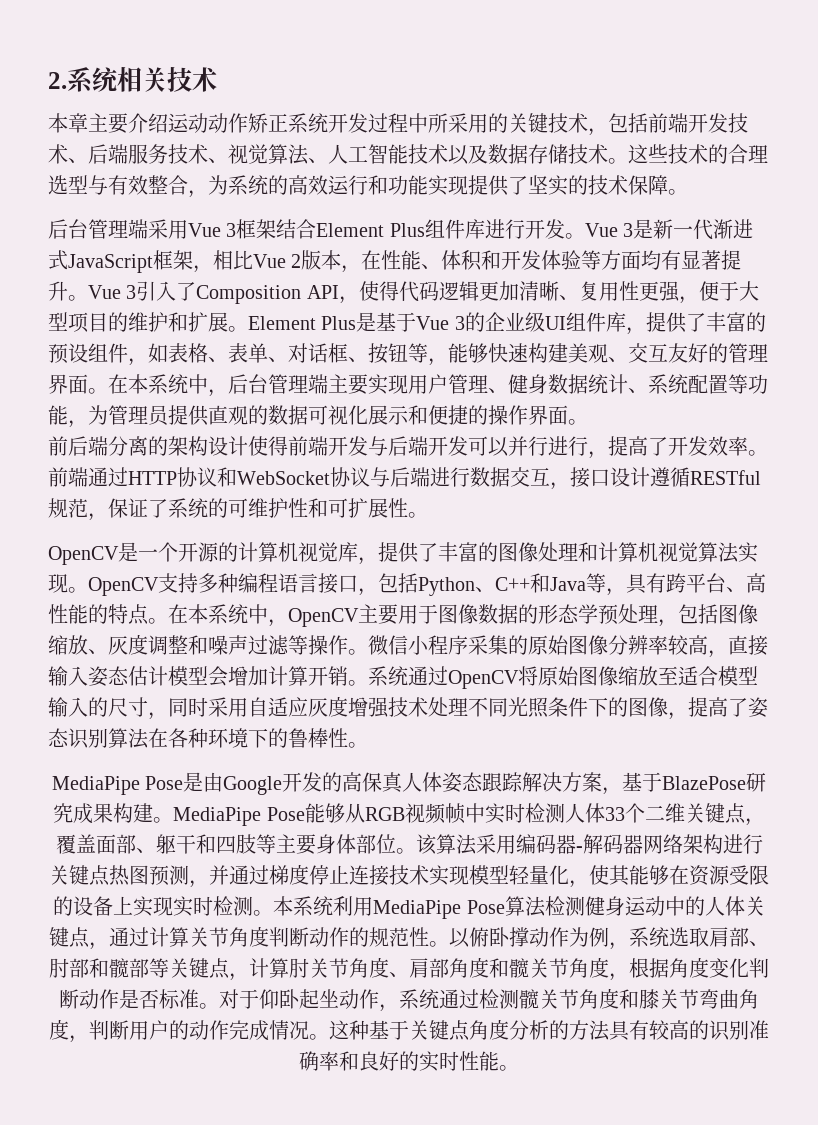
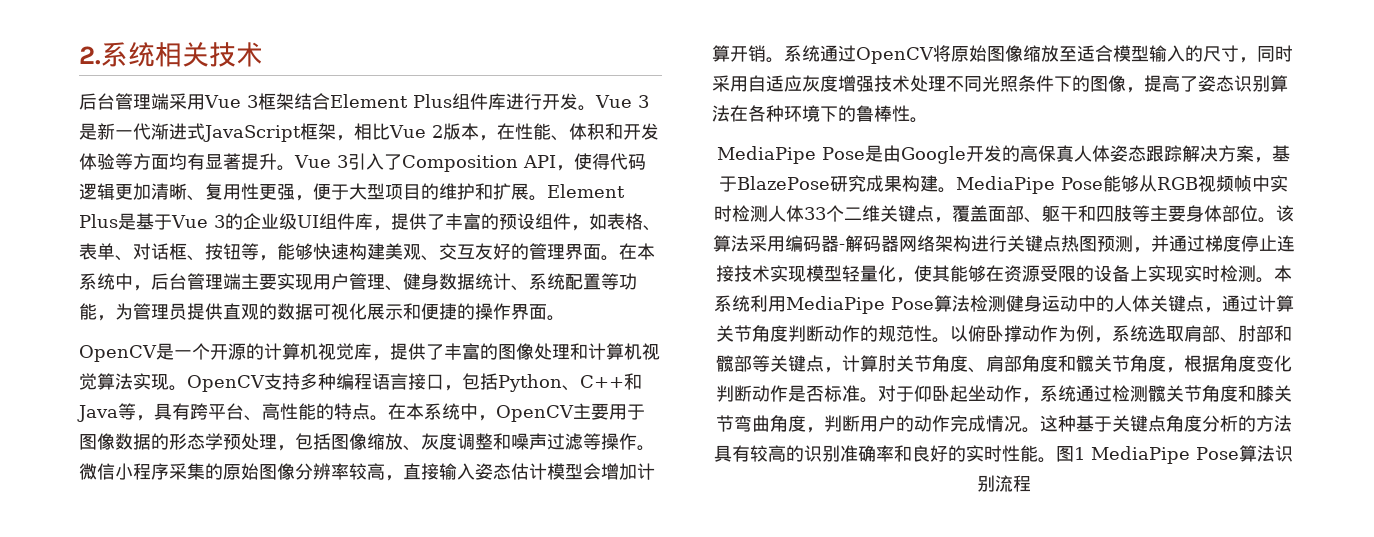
- 本章主要介绍运动动作矫正系统开发过程中所采用的关键技术，包括前端开发技术、后端服务技术、视觉算法、人工智能技术以及数据存储技术。这些技术的合理选型与有效整合，为系统的高效运行和功能实现提供了坚实的技术保障。
- 前后端分离的架构设计使得前端开发与后端开发可以并行进行，提高了开发效率。前端通过HTTP协议和WebSocket协议与后端进行数据交互，接口设计遵循RESTful规范，保证了系统的可维护性和可扩展性。
+ 图1 MediaPipe Pose算法识别流程

